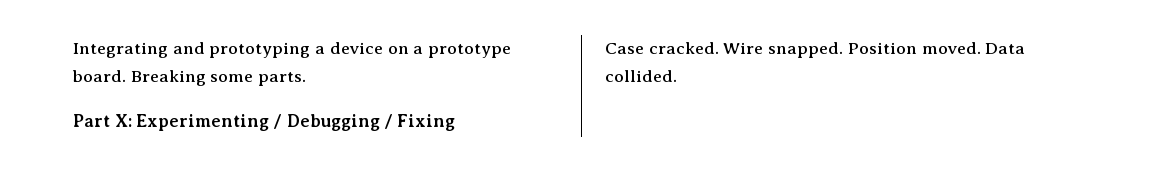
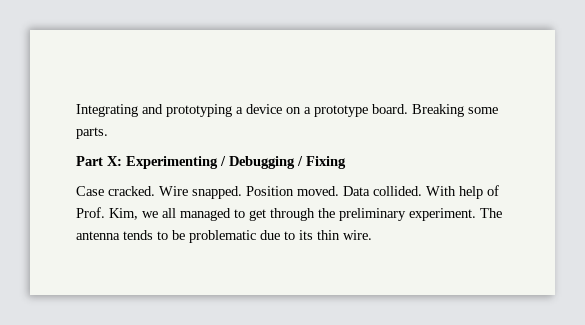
+ With help of Prof. Kim, we all managed to get through the preliminary experiment. The antenna tends to be problematic due to its thin wire.

